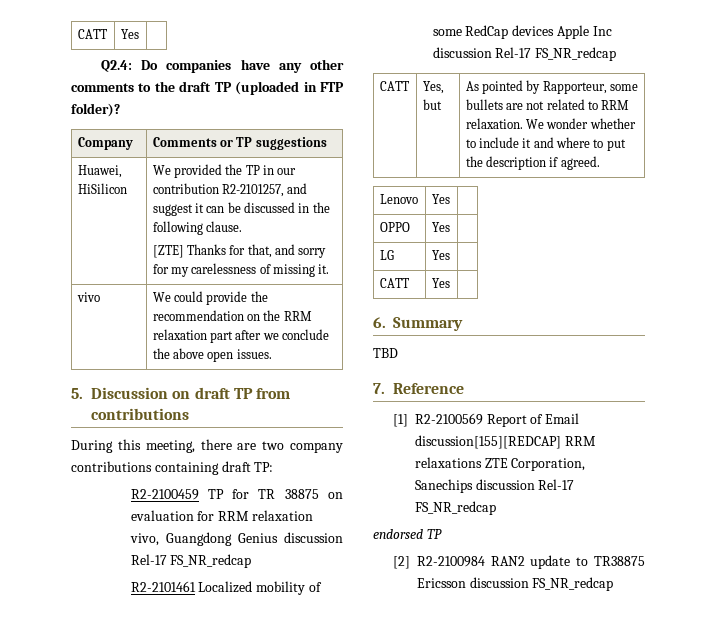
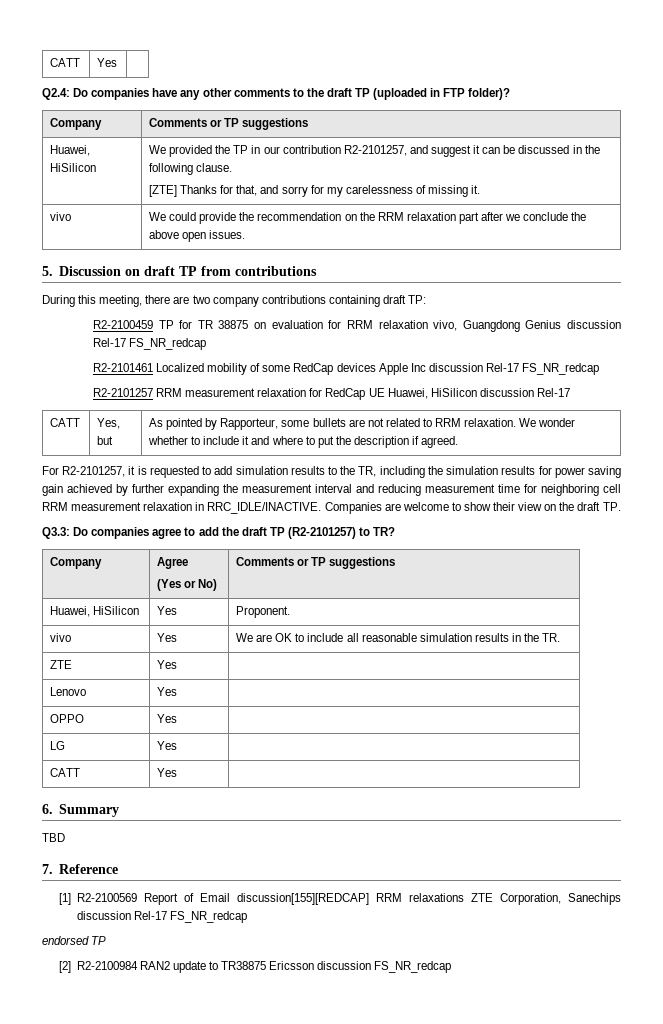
+ R2-2101257 RRM measurement relaxation for RedCap UE Huawei, HiSilicon discussion Rel-17
+ For R2-2101257, it is requested to add simulation results to the TR, including the simulation results for power saving gain achieved by further expanding the measurement interval and reducing measurement time for neighboring cell RRM measurement relaxation in RRC_IDLE/INACTIVE. Companies are welcome to show their view on the draft TP.
+ Q3.3: Do companies agree to add the draft TP (R2-2101257) to TR?
+ Company | Agree
+ (Yes or No) | Comments or TP suggestions
+ Huawei, HiSilicon | Yes | Proponent.
+ vivo | Yes | We are OK to include all reasonable simulation results in the TR.
+ ZTE | Yes |

